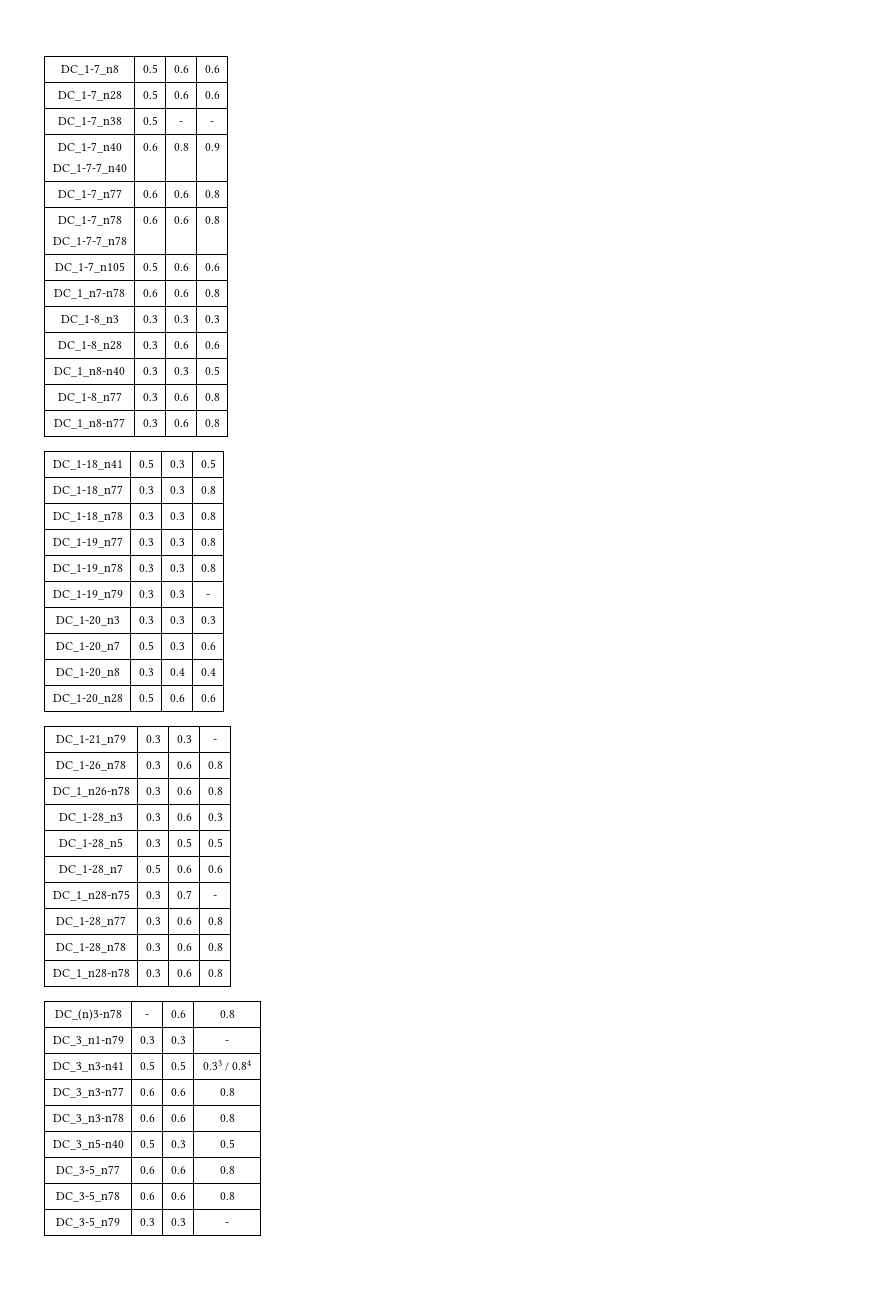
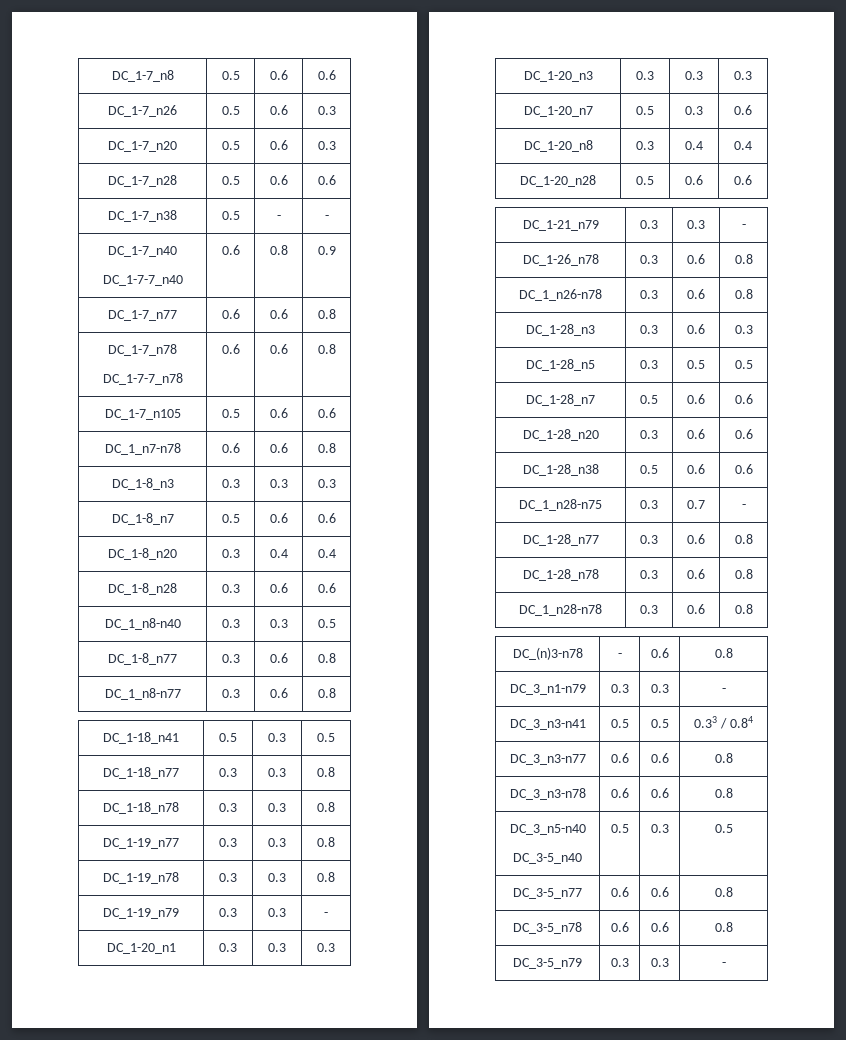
+ DC_1-7_n26 | 0.5 | 0.6 | 0.3
+ DC_1-7_n20 | 0.5 | 0.6 | 0.3
+ DC_1-8_n7 | 0.5 | 0.6 | 0.6
+ DC_1-8_n20 | 0.3 | 0.4 | 0.4
+ DC_1-20_n1 | 0.3 | 0.3 | 0.3
+ DC_1-28_n20 | 0.3 | 0.6 | 0.6
+ DC_1-28_n38 | 0.5 | 0.6 | 0.6
- DC_3_n5-n40 | 0.5 | 0.3 | 0.5
+ DC_3_n5-n40
+ DC_3-5_n40 | 0.5 | 0.3 | 0.5

